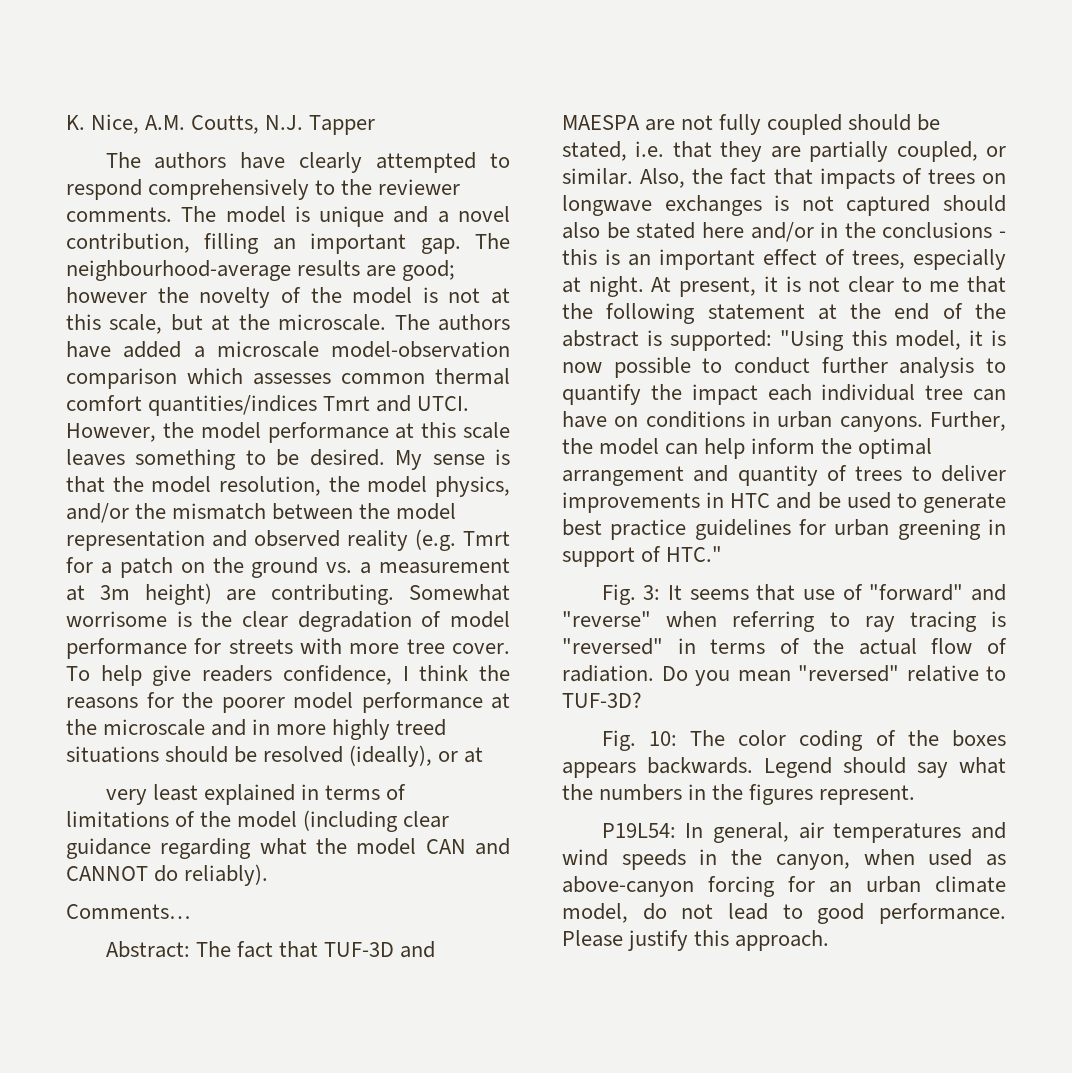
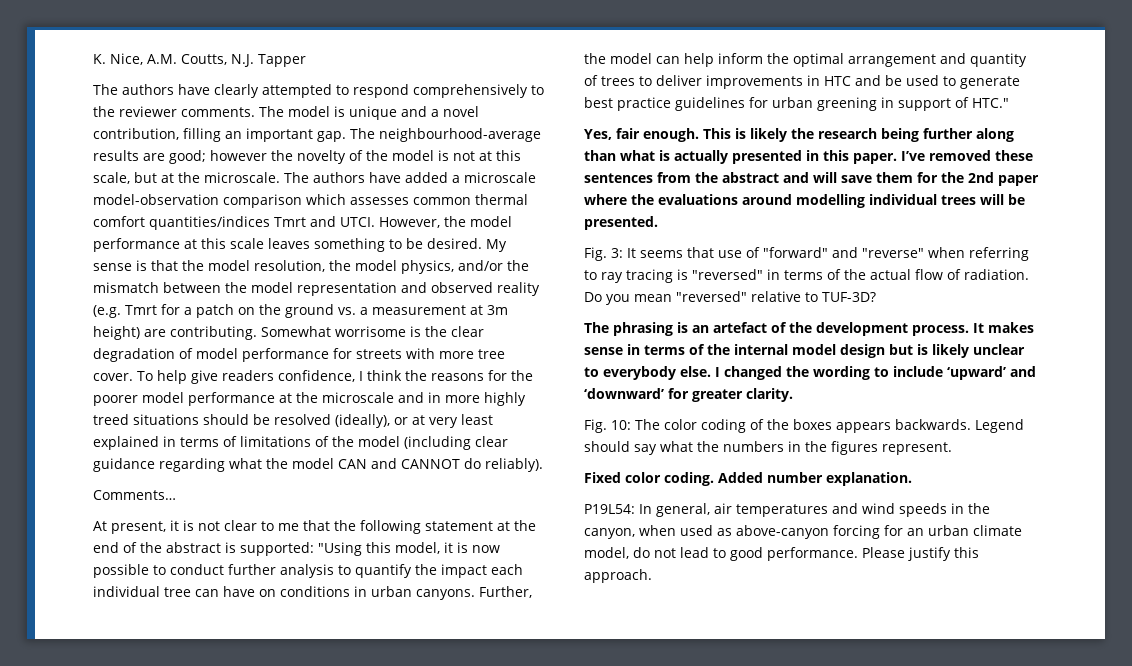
- To help give readers confidence, I think the reasons for the poorer model performance at the microscale and in more highly treed situations should be resolved (ideally), or at
- very least explained in terms of limitations of the model (including clear guidance regarding what the model CAN and CANNOT do reliably).
+ To help give readers confidence, I think the reasons for the poorer model performance at the microscale and in more highly treed situations should be resolved (ideally), or at very least explained in terms of limitations of the model (including clear guidance regarding what the model CAN and CANNOT do reliably).
- Abstract: The fact that TUF-3D and MAESPA are not fully coupled should be stated, i.e. that they are partially coupled, or similar. Also, the fact that impacts of trees on longwave exchanges is not captured should also be stated here and/or in the conclusions - this is an important effect of trees, especially at night.
+ Yes, fair enough. This is likely the research being further along than what is actually presented in this paper. I’ve removed these sentences from the abstract and will save them for the 2nd paper where the evaluations around modelling individual trees will be presented.
+ The phrasing is an artefact of the development process. It makes sense in terms of the internal model design but is likely unclear to everybody else. I changed the wording to include ‘upward’ and ‘downward’ for greater clarity.
+ Fixed color coding. Added number explanation.

